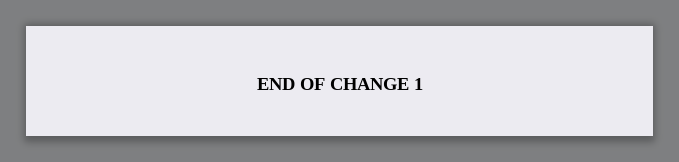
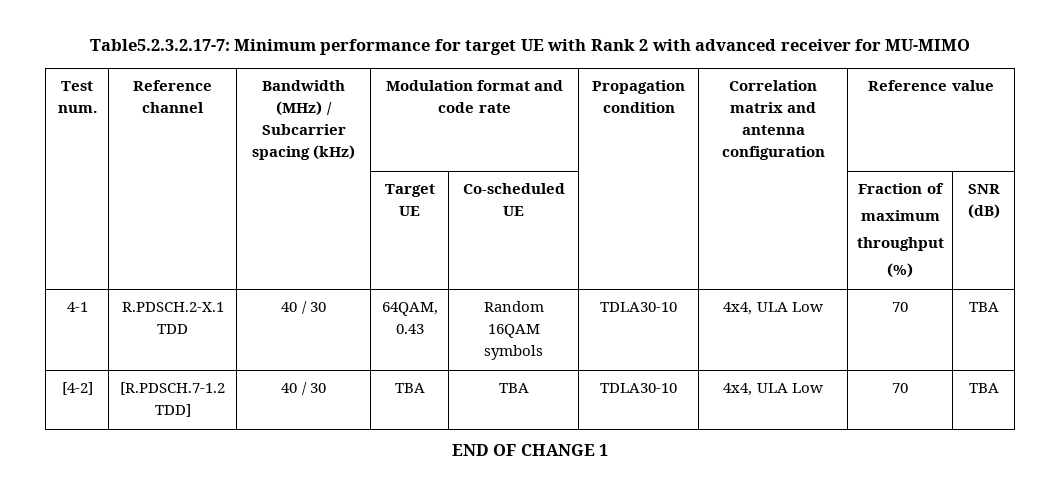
+ Table5.2.3.2.17-7: Minimum performance for target UE with Rank 2 with advanced receiver for MU-MIMO
+ Test num. | Reference channel | Bandwidth (MHz) / Subcarrier spacing (kHz) | Modulation format and code rate | Propagation condition | Correlation matrix and antenna configuration | Reference value
+ | | | Target UE | Co-scheduled UE | | | Fraction of
+ maximum
+ throughput
+ (%) | SNR (dB)
+ 4-1 | R.PDSCH.2-X.1 TDD | 40 / 30 | 64QAM, 0.43 | Random 16QAM symbols | TDLA30-10 | 4x4, ULA Low | 70 | TBA
+ [4-2] | [R.PDSCH.7-1.2 TDD] | 40 / 30 | TBA | TBA | TDLA30-10 | 4x4, ULA Low | 70 | TBA

